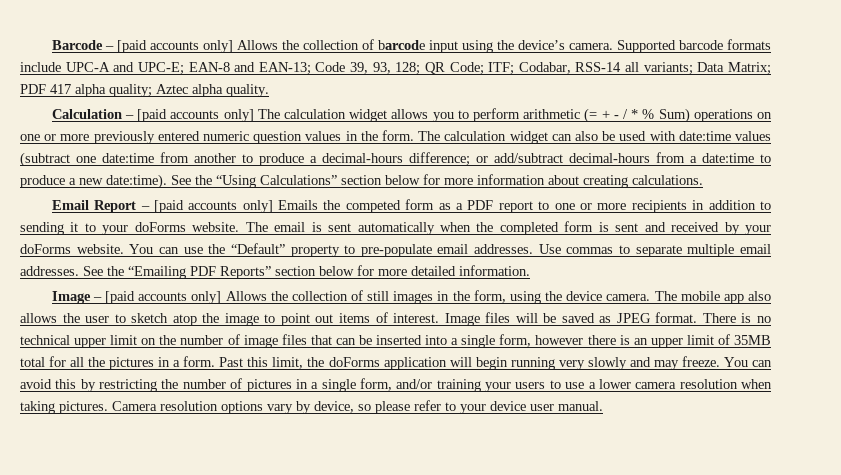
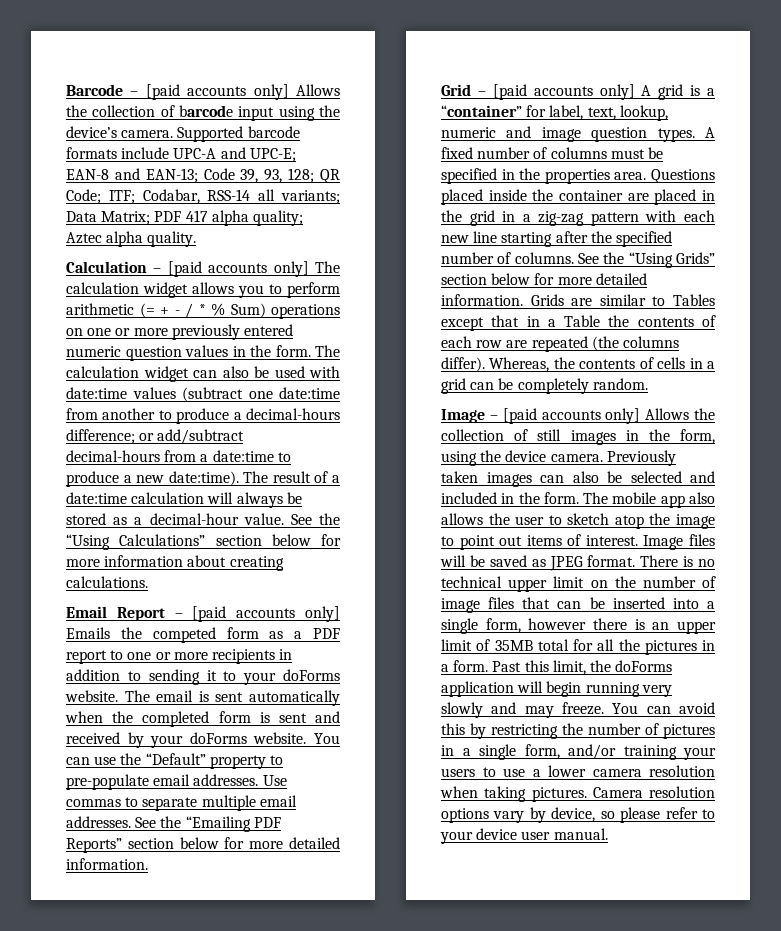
+ The result of a date:time calculation will always be stored as a decimal-hour value.
+ Grid – [paid accounts only] A grid is a “container” for label, text, lookup, numeric and image question types. A fixed number of columns must be specified in the properties area. Questions placed inside the container are placed in the grid in a zig-zag pattern with each new line starting after the specified number of columns. See the “Using Grids” section below for more detailed information. Grids are similar to Tables except that in a Table the contents of each row are repeated (the columns differ). Whereas, the contents of cells in a grid can be completely random.
+ Previously taken images can also be selected and included in the form.

